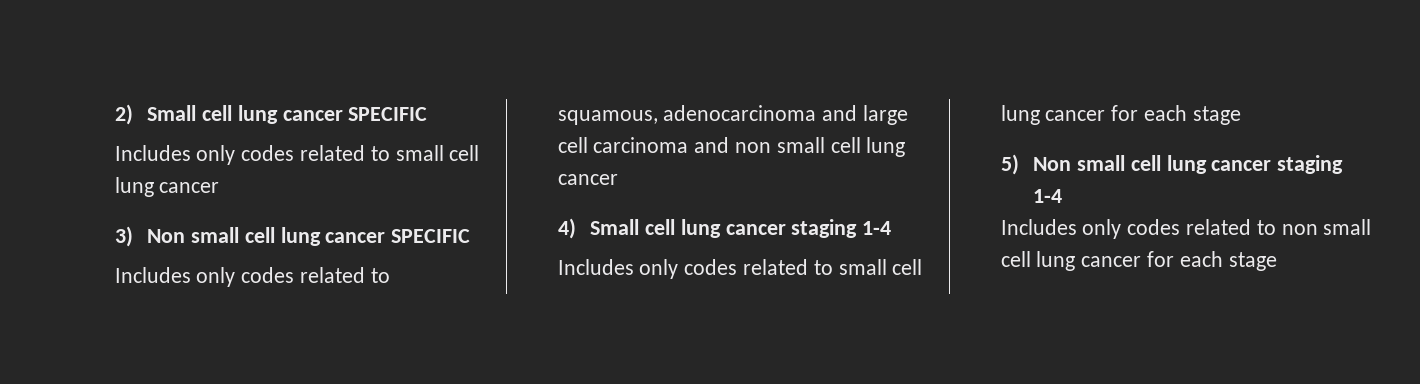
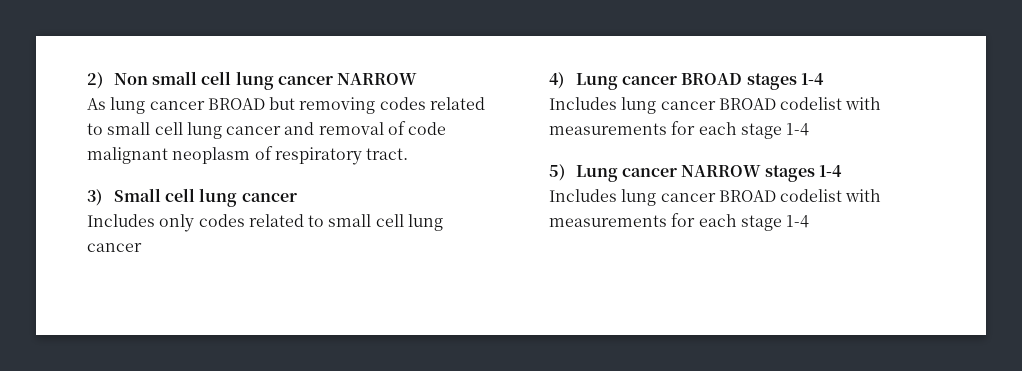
- 2) Small cell lung cancer SPECIFIC
+ 2) Non small cell lung cancer NARROW
+ As lung cancer BROAD but removing codes related to small cell lung cancer and removal of code malignant neoplasm of respiratory tract.
+ 3) Small cell lung cancer
- 3) Non small cell lung cancer SPECIFIC
- Includes only codes related to squamous, adenocarcinoma and large cell carcinoma and non small cell lung cancer
- 4) Small cell lung cancer staging 1-4
- Includes only codes related to small cell lung cancer for each stage
+ 4) Lung cancer BROAD stages 1-4
+ Includes lung cancer BROAD codelist with measurements for each stage 1-4
- 5) Non small cell lung cancer staging 1-4
- Includes only codes related to non small cell lung cancer for each stage
+ 5) Lung cancer NARROW stages 1-4
+ Includes lung cancer BROAD codelist with measurements for each stage 1-4

